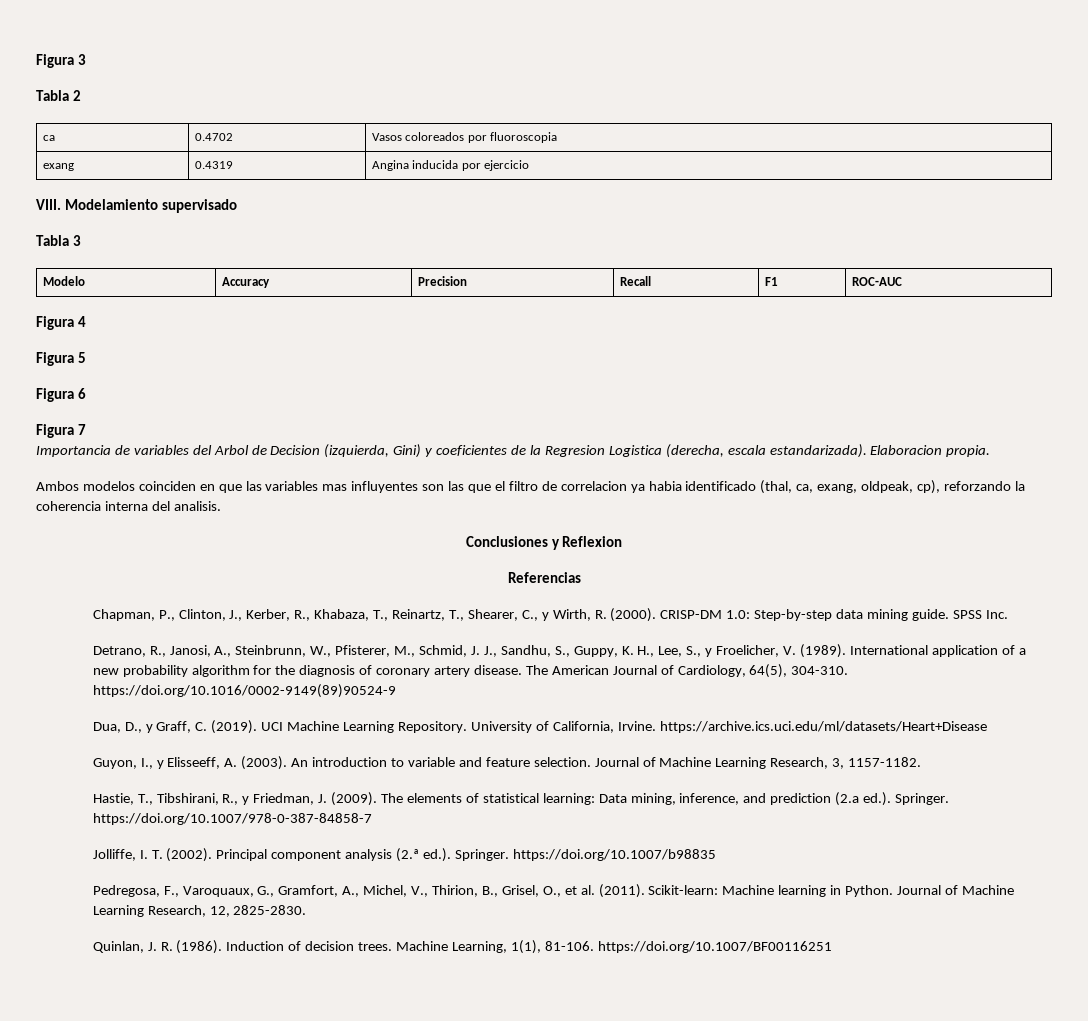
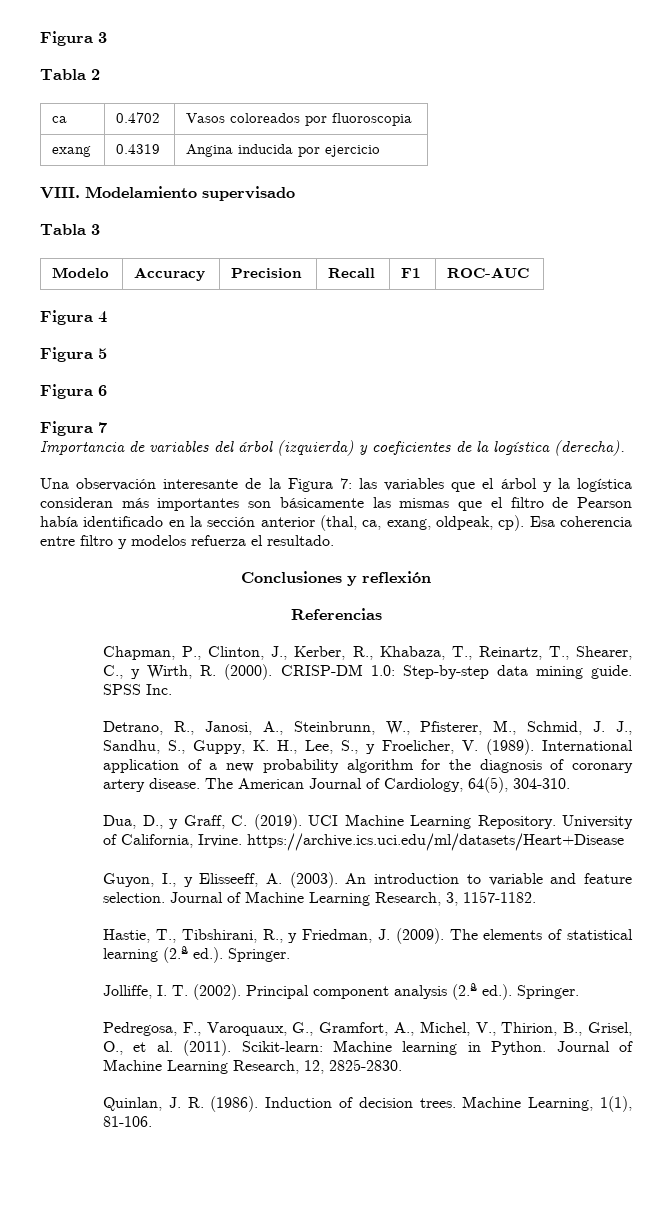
- Importancia de variables del Arbol de Decision (izquierda, Gini) y coeficientes de la Regresion Logistica (derecha, escala estandarizada). Elaboracion propia.
- Ambos modelos coinciden en que las variables mas influyentes son las que el filtro de correlacion ya habia identificado (thal, ca, exang, oldpeak, cp), reforzando la coherencia interna del analisis.
+ Importancia de variables del árbol (izquierda) y coeficientes de la logística (derecha).
+ Una observación interesante de la Figura 7: las variables que el árbol y la logística consideran más importantes son básicamente las mismas que el filtro de Pearson había identificado en la sección anterior (thal, ca, exang, oldpeak, cp). Esa coherencia entre filtro y modelos refuerza el resultado.
- Conclusiones y Reflexion
+ Conclusiones y reflexión
- The American Journal of Cardiology, 64(5), 304-310. https://doi.org/10.1016/0002-9149(89)90524-9
+ The American Journal of Cardiology, 64(5), 304-310.
- The elements of statistical learning: Data mining, inference, and prediction (2.a ed.). Springer. https://doi.org/10.1007/978-0-387-84858-7
+ The elements of statistical learning (2.ª ed.). Springer.
- Principal component analysis (2.ª ed.). Springer. https://doi.org/10.1007/b98835
+ Principal component analysis (2.ª ed.). Springer.
- Machine Learning, 1(1), 81-106. https://doi.org/10.1007/BF00116251
+ Machine Learning, 1(1), 81-106.

